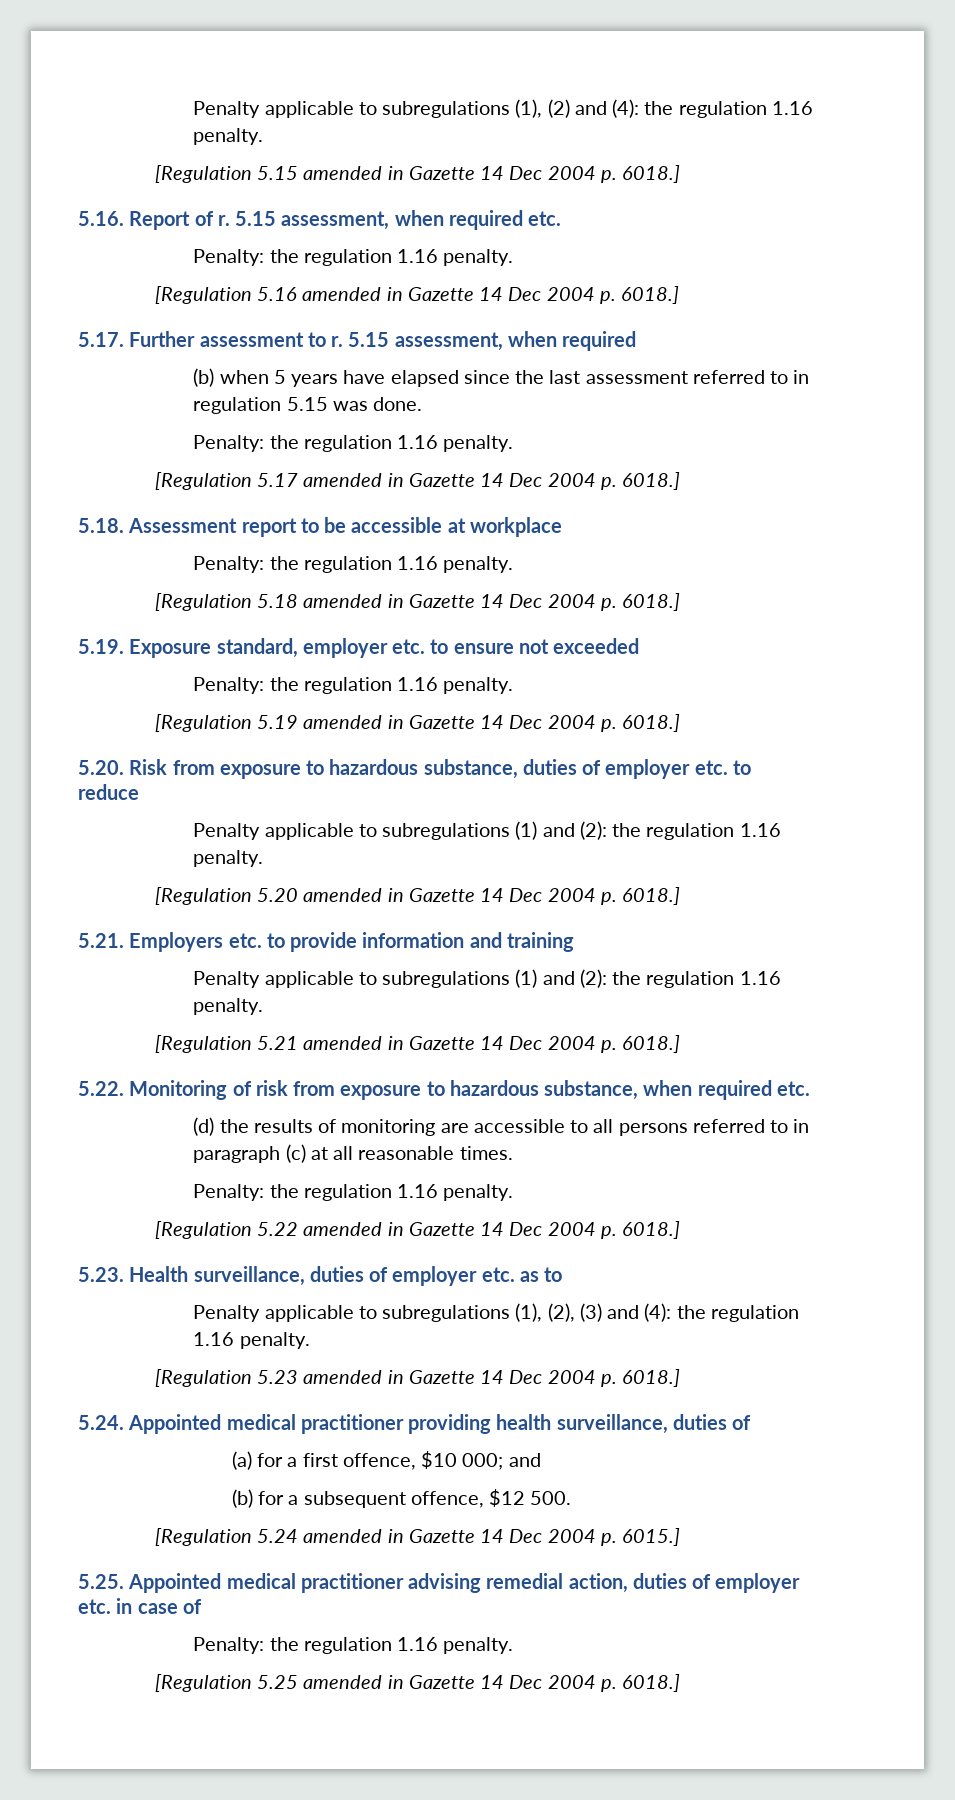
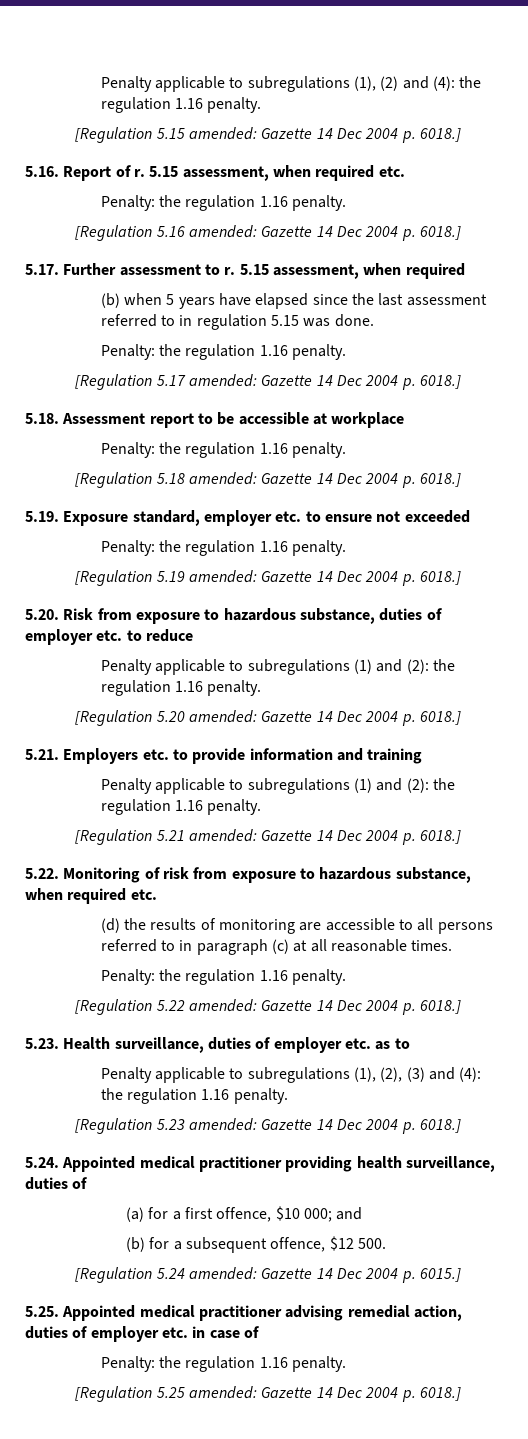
- [Regulation 5.15 amended in Gazette 14 Dec 2004 p. 6018.]
+ [Regulation 5.15 amended: Gazette 14 Dec 2004 p. 6018.]
- [Regulation 5.16 amended in Gazette 14 Dec 2004 p. 6018.]
+ [Regulation 5.16 amended: Gazette 14 Dec 2004 p. 6018.]
- [Regulation 5.17 amended in Gazette 14 Dec 2004 p. 6018.]
+ [Regulation 5.17 amended: Gazette 14 Dec 2004 p. 6018.]
- [Regulation 5.18 amended in Gazette 14 Dec 2004 p. 6018.]
+ [Regulation 5.18 amended: Gazette 14 Dec 2004 p. 6018.]
- [Regulation 5.19 amended in Gazette 14 Dec 2004 p. 6018.]
+ [Regulation 5.19 amended: Gazette 14 Dec 2004 p. 6018.]
- [Regulation 5.20 amended in Gazette 14 Dec 2004 p. 6018.]
+ [Regulation 5.20 amended: Gazette 14 Dec 2004 p. 6018.]
- [Regulation 5.21 amended in Gazette 14 Dec 2004 p. 6018.]
+ [Regulation 5.21 amended: Gazette 14 Dec 2004 p. 6018.]
- [Regulation 5.22 amended in Gazette 14 Dec 2004 p. 6018.]
+ [Regulation 5.22 amended: Gazette 14 Dec 2004 p. 6018.]
- [Regulation 5.23 amended in Gazette 14 Dec 2004 p. 6018.]
+ [Regulation 5.23 amended: Gazette 14 Dec 2004 p. 6018.]
- [Regulation 5.24 amended in Gazette 14 Dec 2004 p. 6015.]
+ [Regulation 5.24 amended: Gazette 14 Dec 2004 p. 6015.]
- [Regulation 5.25 amended in Gazette 14 Dec 2004 p. 6018.]
+ [Regulation 5.25 amended: Gazette 14 Dec 2004 p. 6018.]

